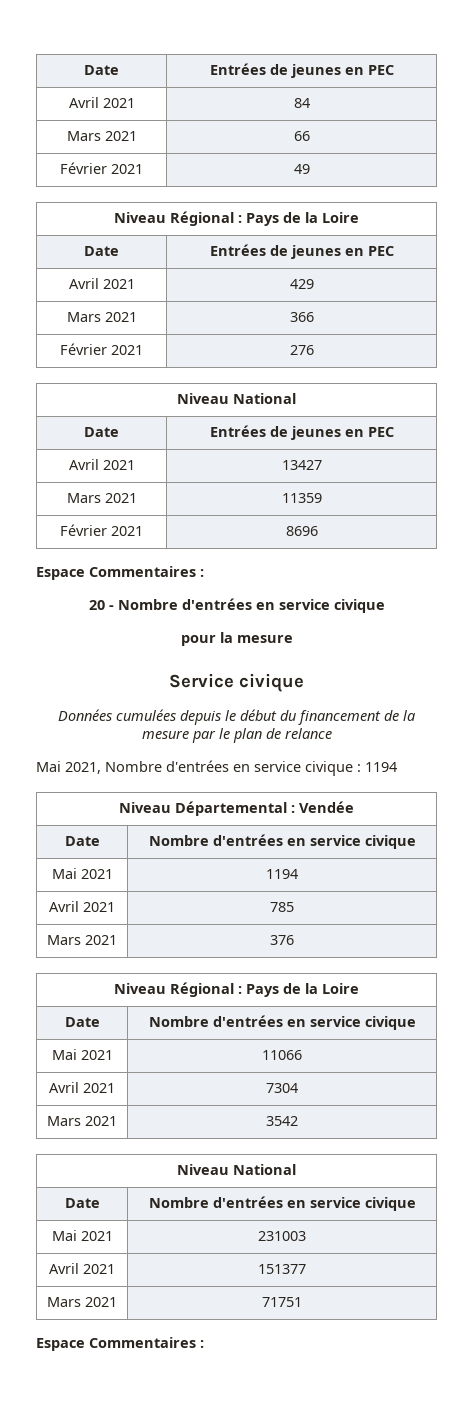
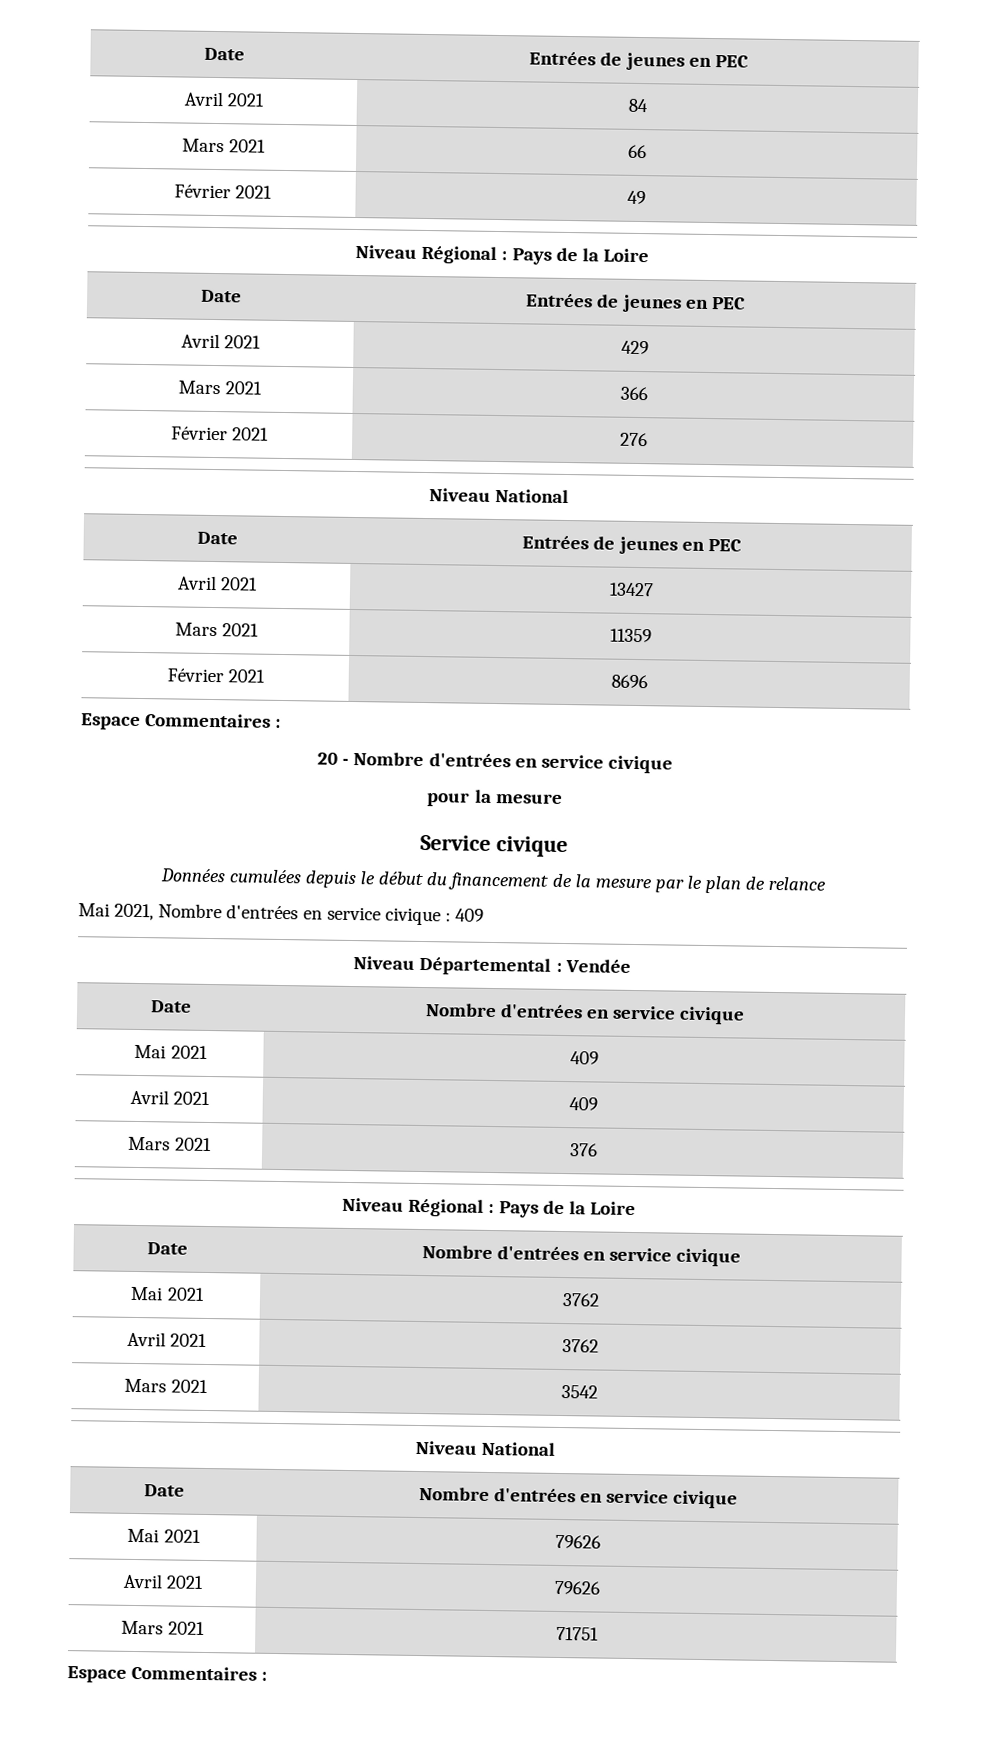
- Mai 2021, Nombre d'entrées en service civique : 1194
+ Mai 2021, Nombre d'entrées en service civique : 409
- Mai 2021 | 1194
- Avril 2021 | 785
+ Mai 2021 | 409
+ Avril 2021 | 409
- Mai 2021 | 11066
- Avril 2021 | 7304
+ Mai 2021 | 3762
+ Avril 2021 | 3762
- Mai 2021 | 231003
- Avril 2021 | 151377
+ Mai 2021 | 79626
+ Avril 2021 | 79626

